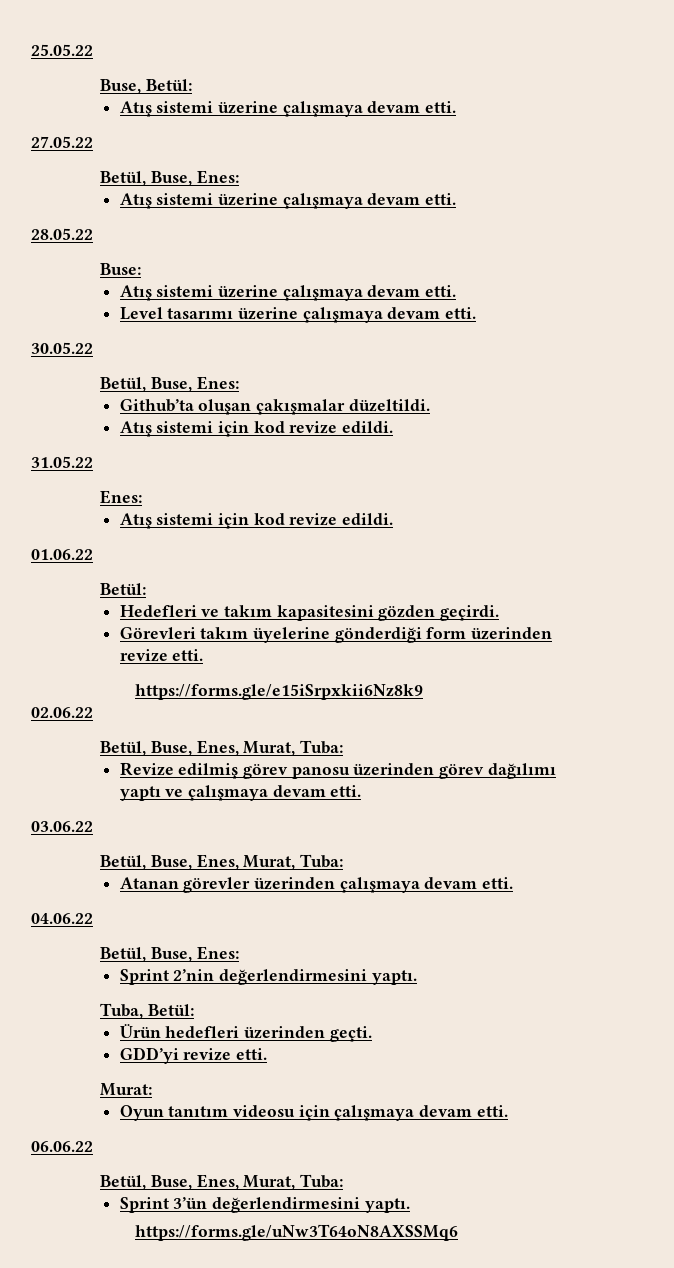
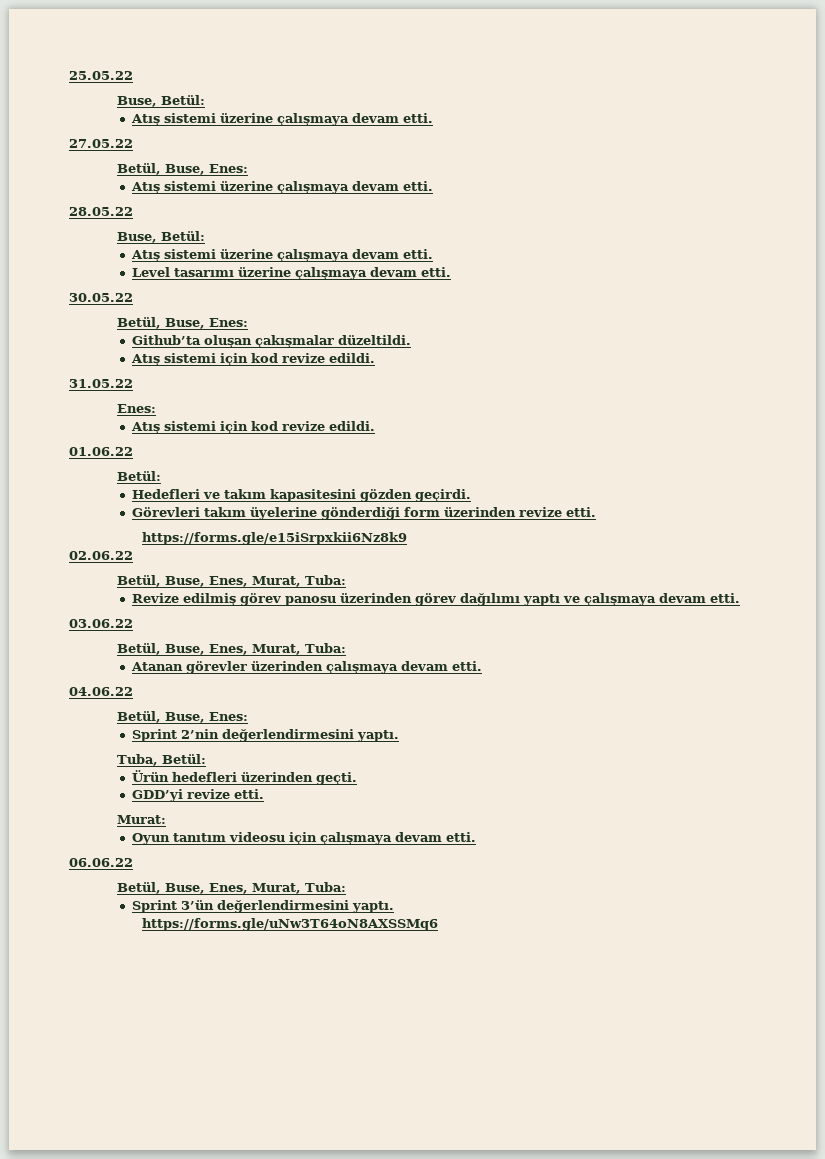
  28.05.22
- Buse:
+ Buse, Betül:

